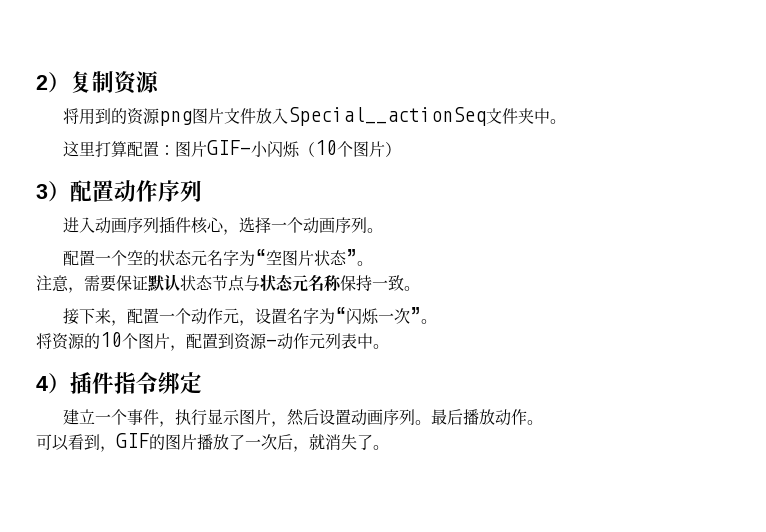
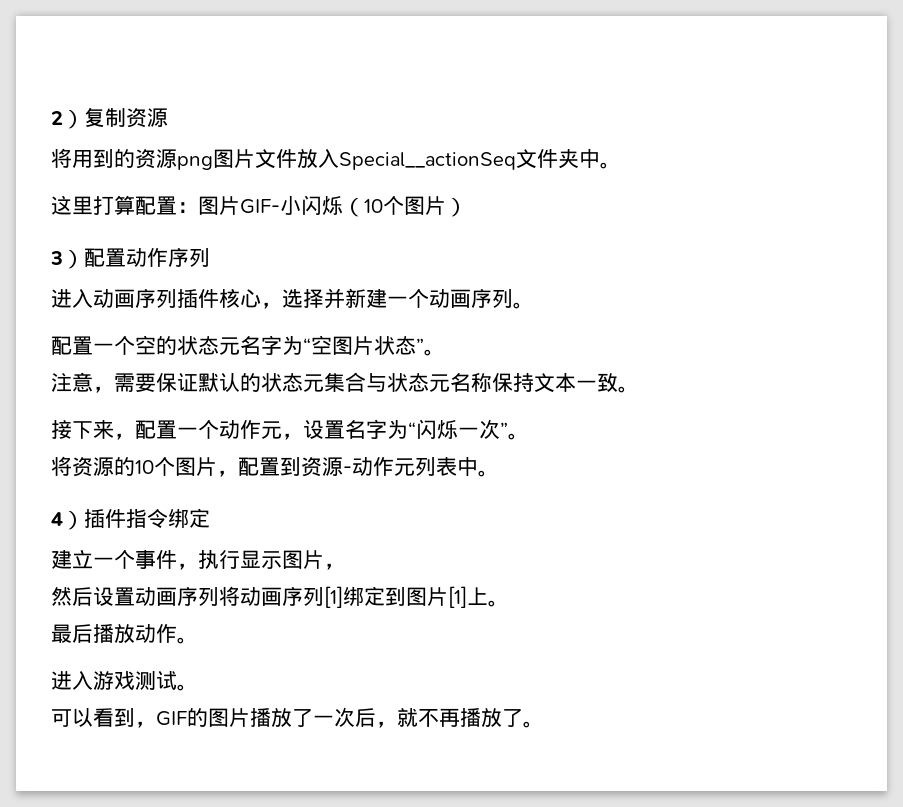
- 进入动画序列插件核心，选择一个动画序列。
+ 进入动画序列插件核心，选择并新建一个动画序列。
- 注意，需要保证默认状态节点与状态元名称保持一致。
+ 注意，需要保证默认的状态元集合与状态元名称保持文本一致。
- 建立一个事件，执行显示图片，然后设置动画序列。最后播放动作。
+ 建立一个事件，执行显示图片，
+ 然后设置动画序列将动画序列[1]绑定到图片[1]上。
+ 最后播放动作。
+ 进入游戏测试。
- 可以看到，GIF的图片播放了一次后，就消失了。
+ 可以看到，GIF的图片播放了一次后，就不再播放了。

